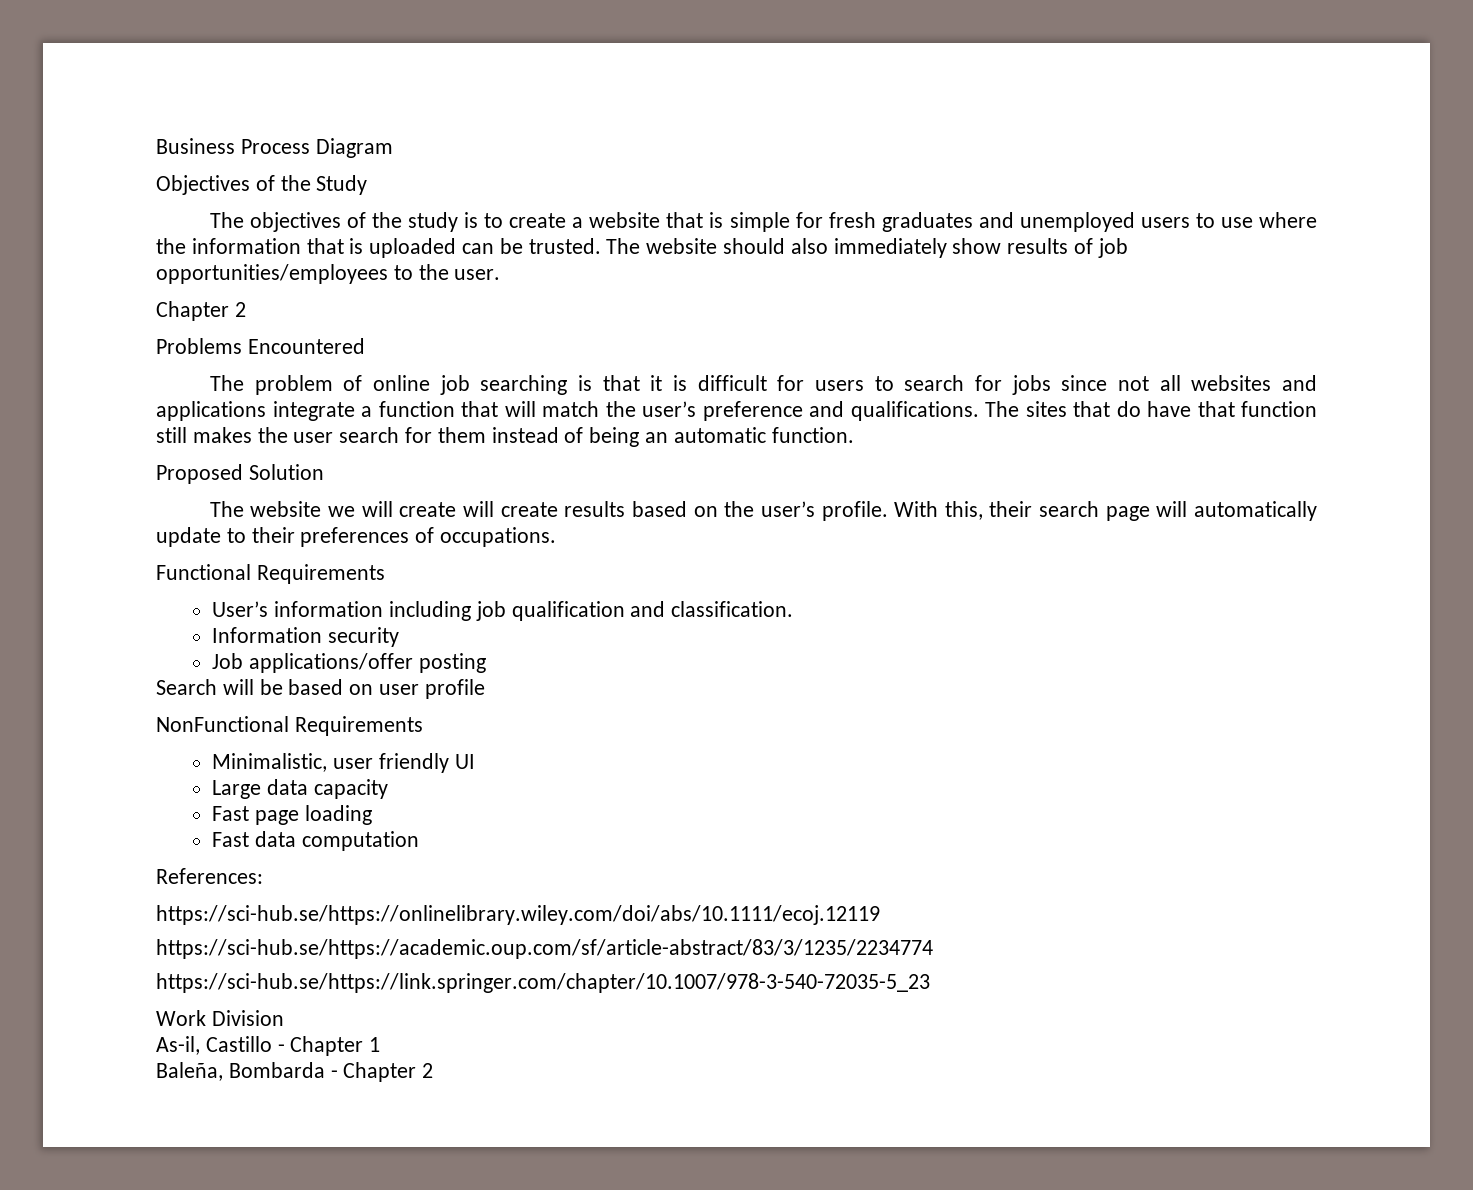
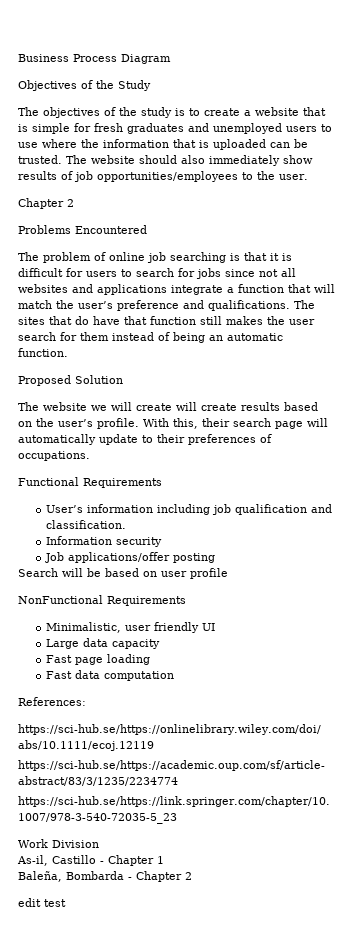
+ edit test

